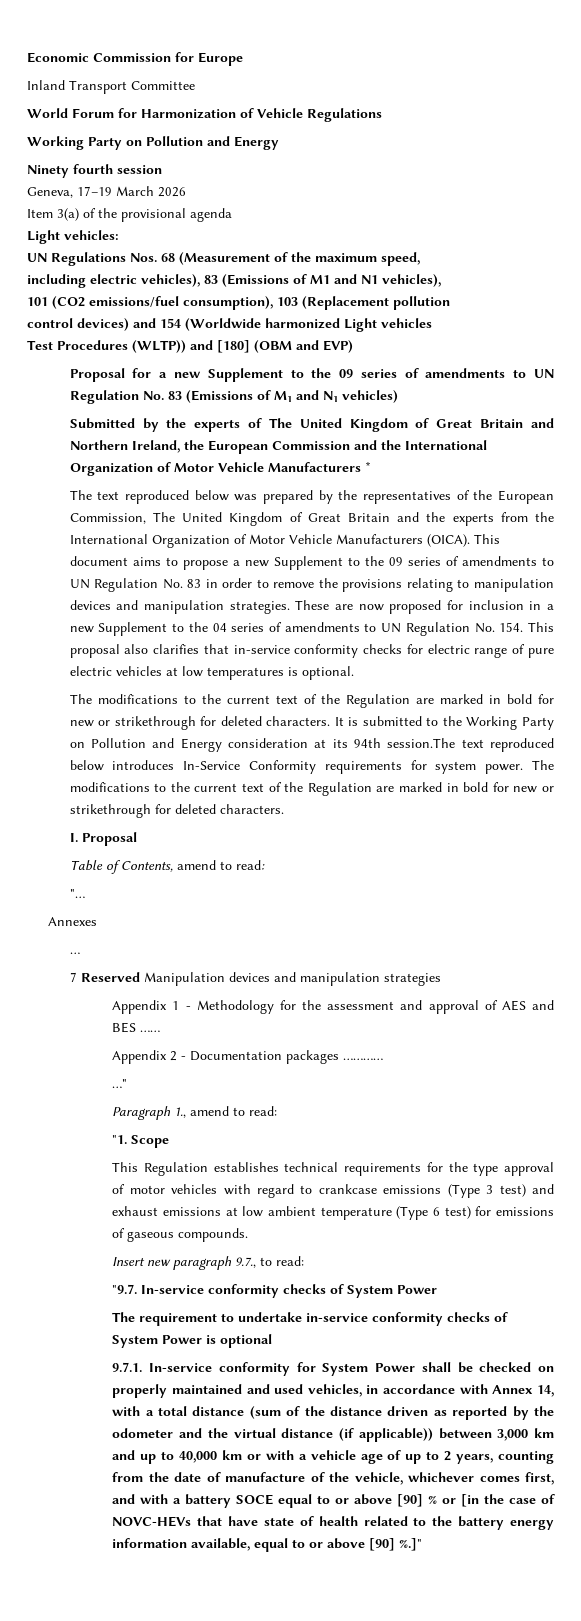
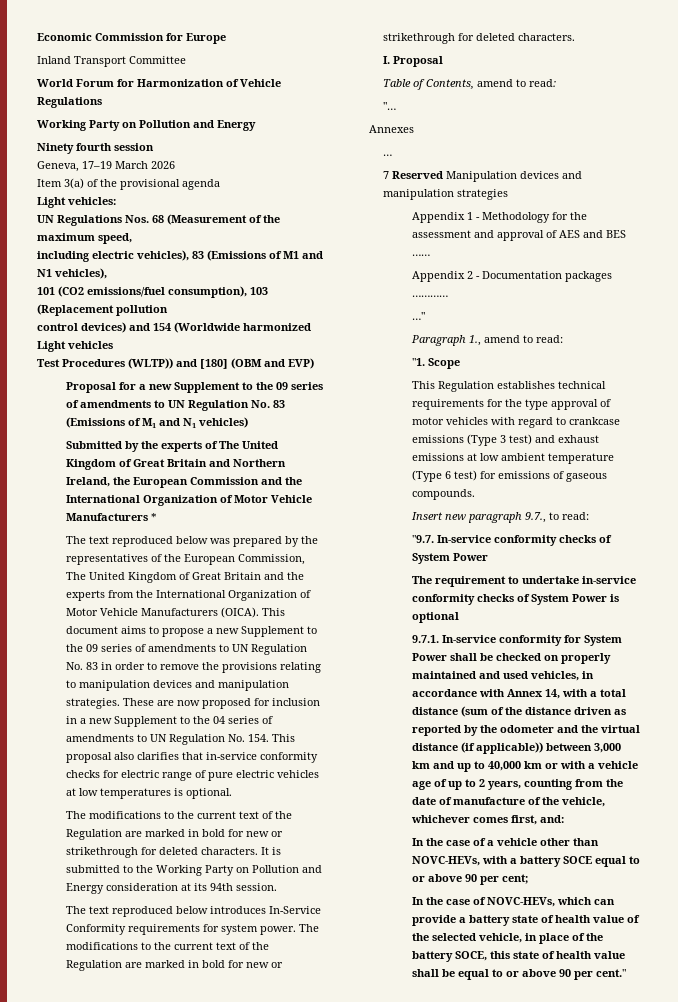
- It is submitted to the Working Party on Pollution and Energy consideration at its 94th session.The text reproduced below introduces In-Service Conformity requirements for system power.
+ It is submitted to the Working Party on Pollution and Energy consideration at its 94th session.
+ The text reproduced below introduces In-Service Conformity requirements for system power.
- 9.7.1. In-service conformity for System Power shall be checked on properly maintained and used vehicles, in accordance with Annex 14, with a total distance (sum of the distance driven as reported by the odometer and the virtual distance (if applicable)) between 3,000 km and up to 40,000 km or with a vehicle age of up to 2 years, counting from the date of manufacture of the vehicle, whichever comes first, and with a battery SOCE equal to or above [90] % or [in the case of NOVC-HEVs that have state of health related to the battery energy information available, equal to or above [90] %.]"
+ 9.7.1. In-service conformity for System Power shall be checked on properly maintained and used vehicles, in accordance with Annex 14, with a total distance (sum of the distance driven as reported by the odometer and the virtual distance (if applicable)) between 3,000 km and up to 40,000 km or with a vehicle age of up to 2 years, counting from the date of manufacture of the vehicle, whichever comes first, and:
+ In the case of a vehicle other than NOVC-HEVs, with a battery SOCE equal to or above 90 per cent;
+ In the case of NOVC-HEVs, which can provide a battery state of health value of the selected vehicle, in place of the battery SOCE, this state of health value shall be equal to or above 90 per cent."

